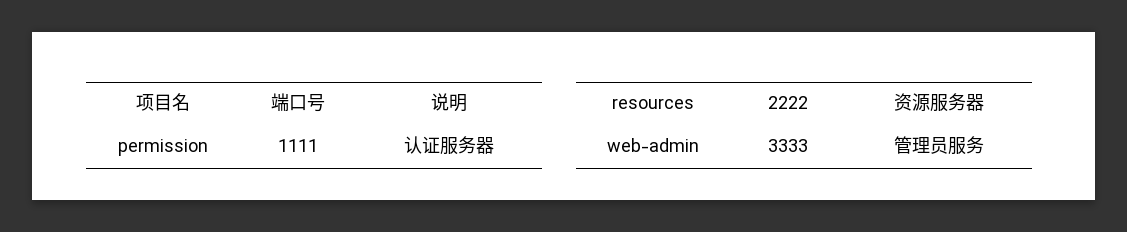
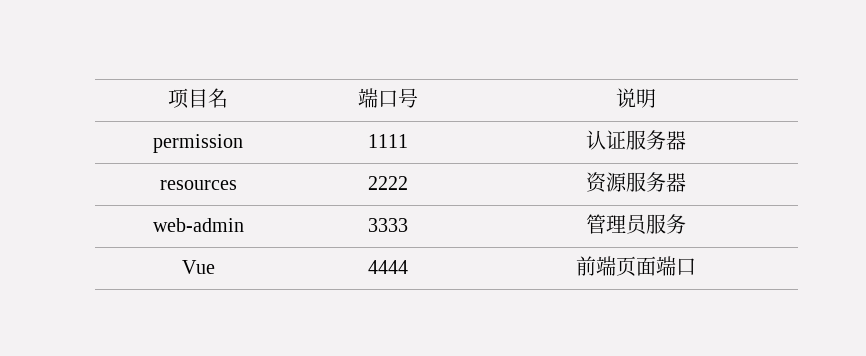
+ Vue | 4444 | 前端页面端口

